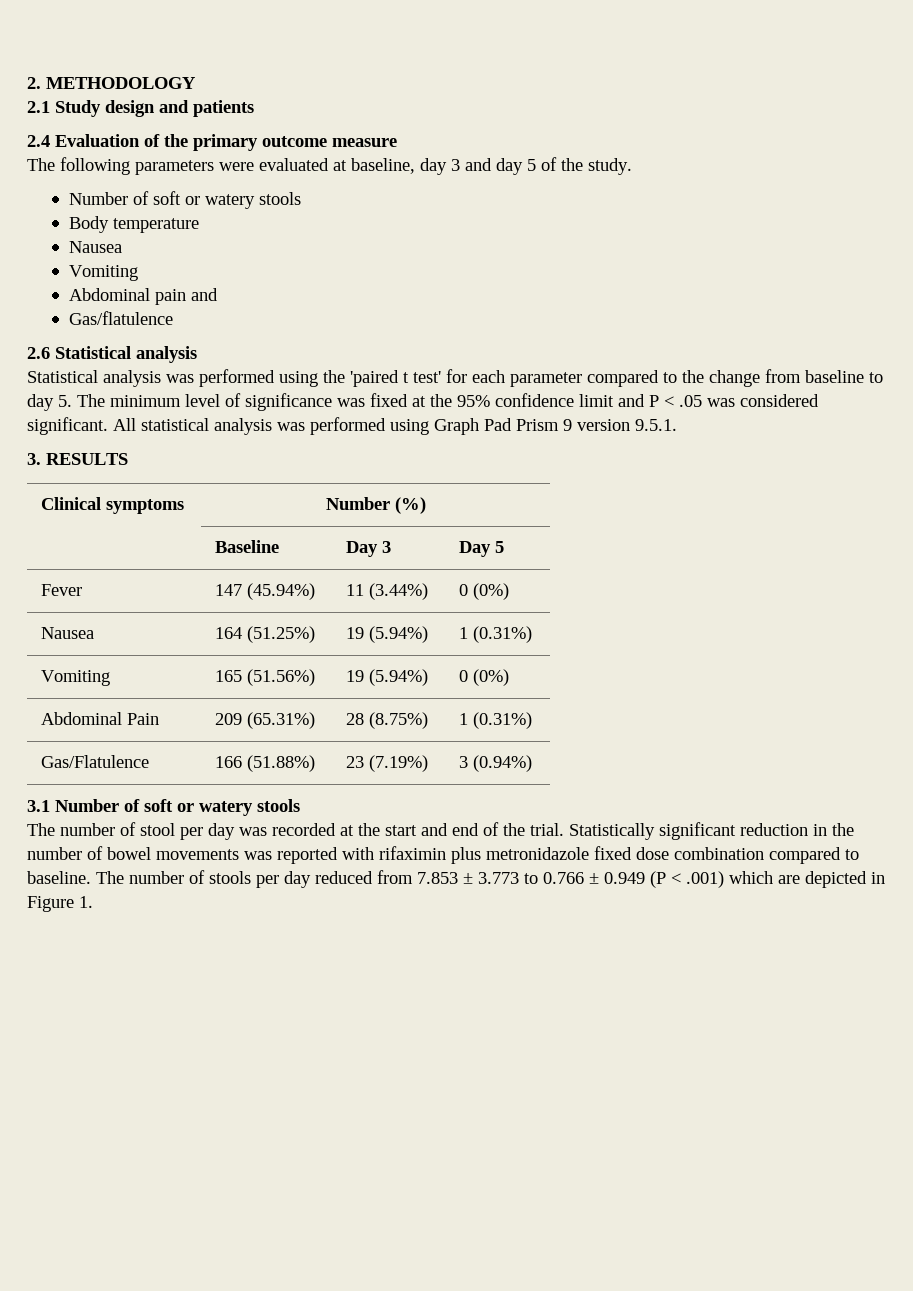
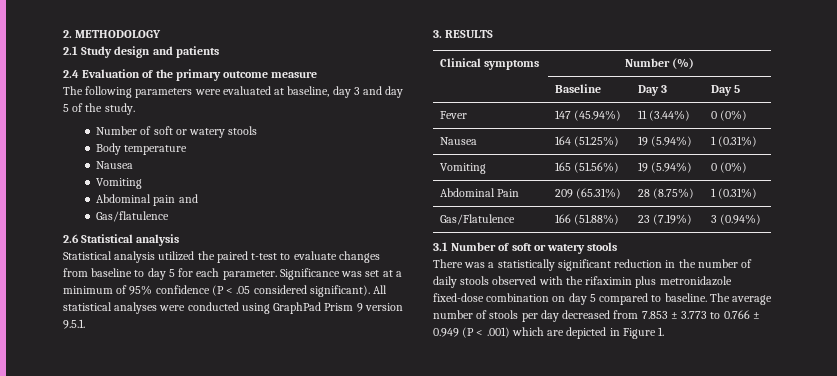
- Statistical analysis was performed using the 'paired t test' for each parameter compared to the change from baseline to day 5. The minimum level of significance was fixed at the 95% confidence limit and P < .05 was considered significant. All statistical analysis was performed using Graph Pad Prism 9 version 9.5.1.
+ Statistical analysis utilized the paired t-test to evaluate changes from baseline to day 5 for each parameter. Significance was set at a minimum of 95% confidence (P < .05 considered significant). All statistical analyses were conducted using GraphPad Prism 9 version 9.5.1.
- The number of stool per day was recorded at the start and end of the trial. Statistically significant reduction in the number of bowel movements was reported with rifaximin plus metronidazole fixed dose combination compared to baseline.
+ There was a statistically significant reduction in the number of daily stools observed with the rifaximin plus metronidazole fixed-dose combination on day 5 compared to baseline.
- The number of stools per day reduced from 7.853 ± 3.773 to 0.766 ± 0.949 (P < .001) which are depicted in Figure 1.
+ The average number of stools per day decreased from 7.853 ± 3.773 to 0.766 ± 0.949 (P < .001) which are depicted in Figure 1.

